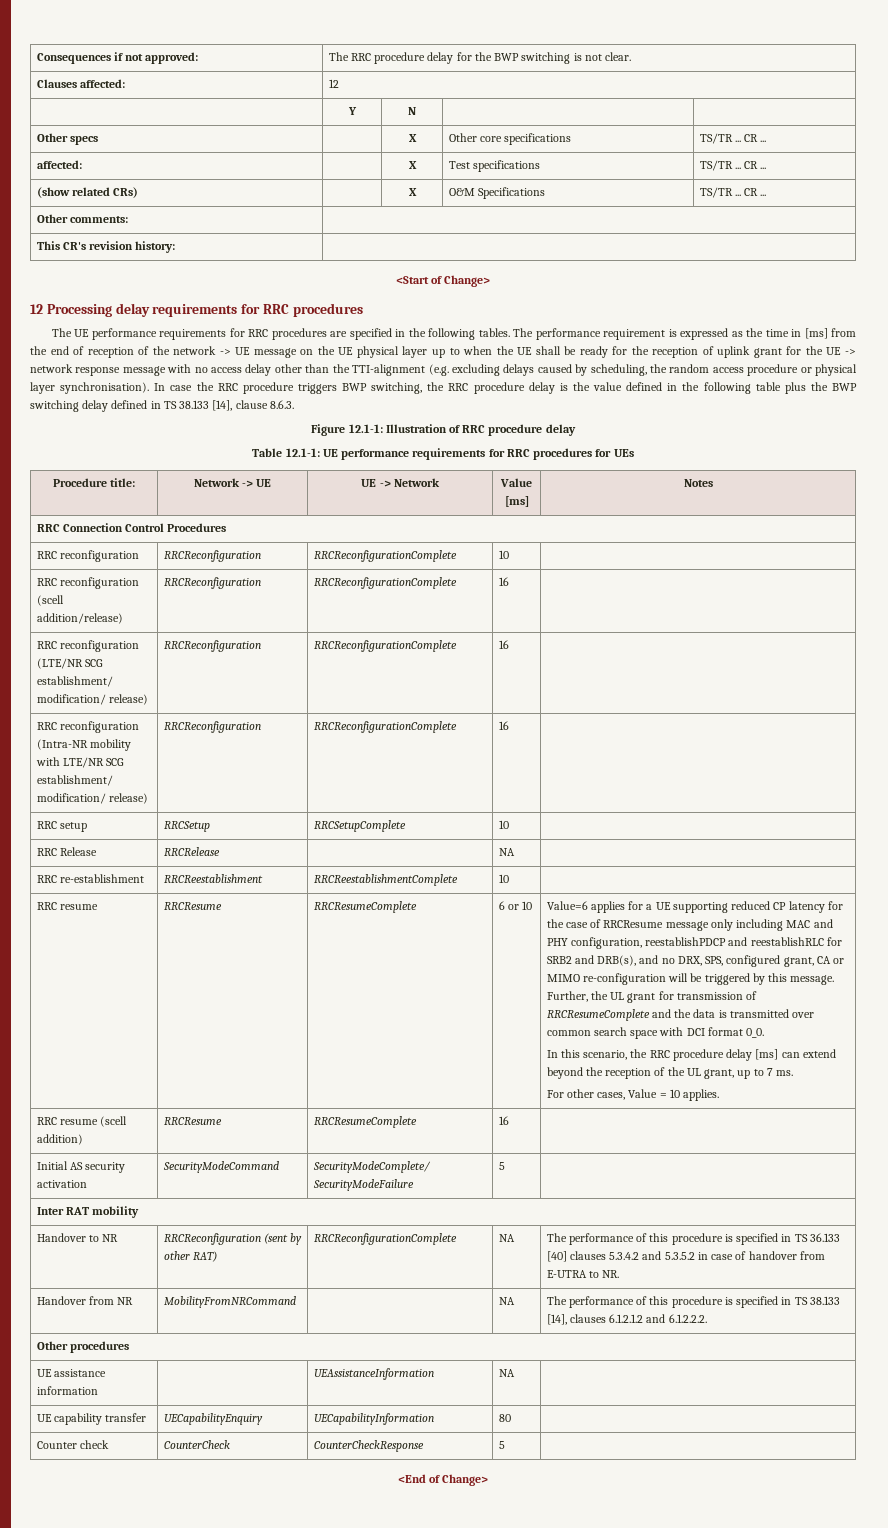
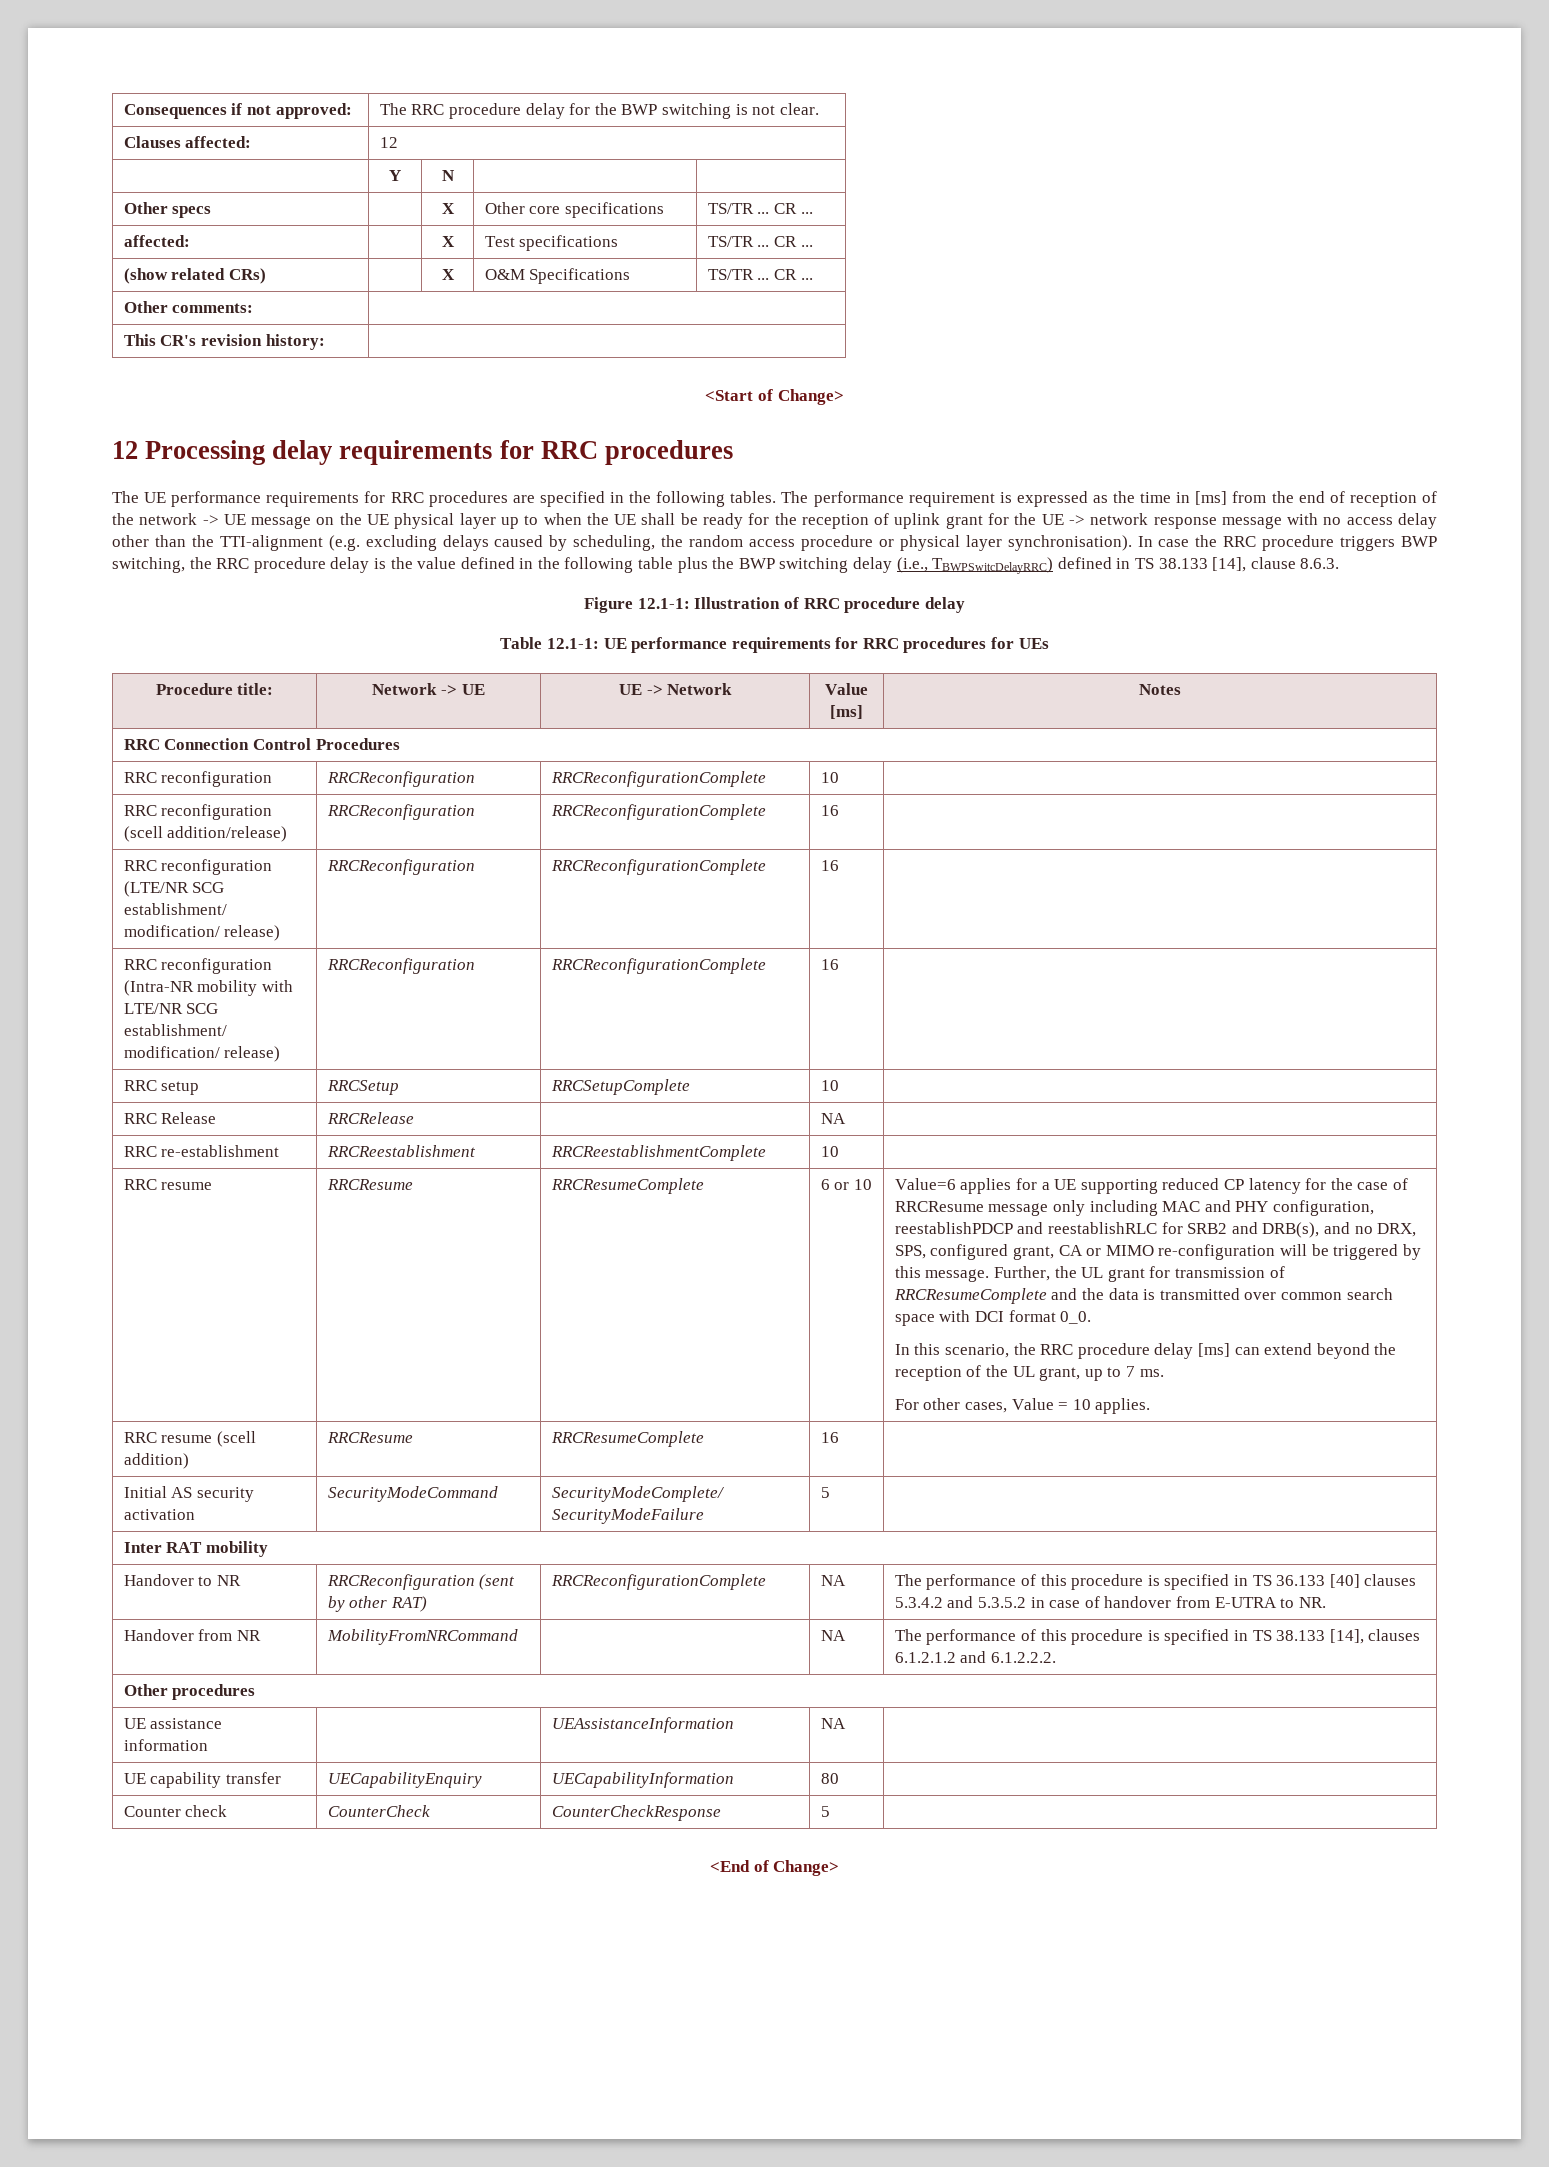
- In case the RRC procedure triggers BWP switching, the RRC procedure delay is the value defined in the following table plus the BWP switching delay defined in TS 38.133 [14], clause 8.6.3.
+ In case the RRC procedure triggers BWP switching, the RRC procedure delay is the value defined in the following table plus the BWP switching delay (i.e., TBWPSwitcDelayRRC) defined in TS 38.133 [14], clause 8.6.3.

